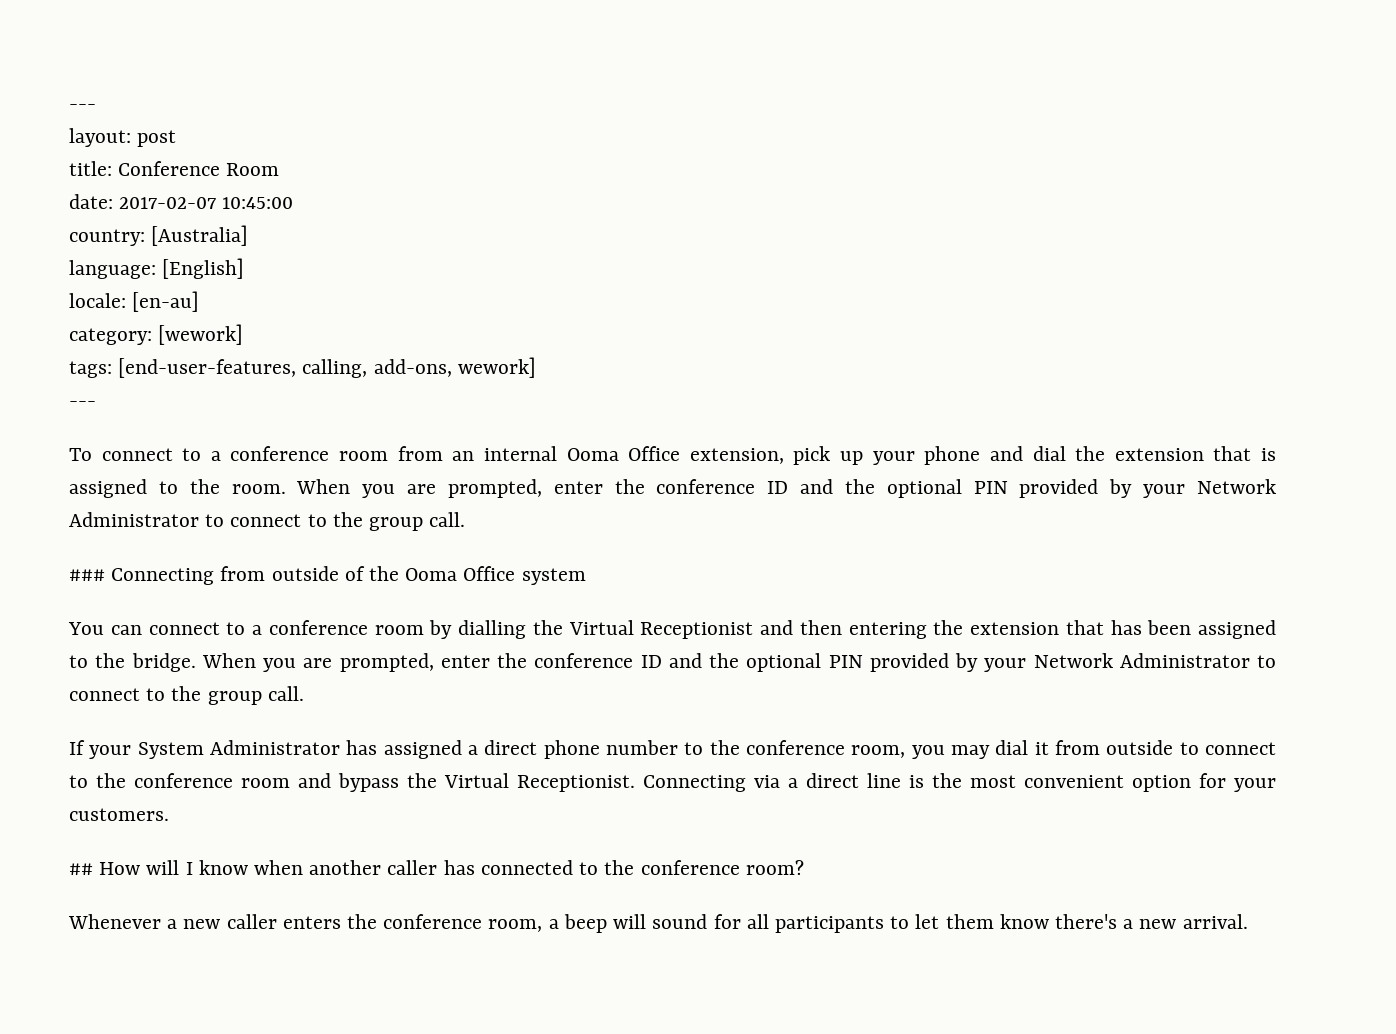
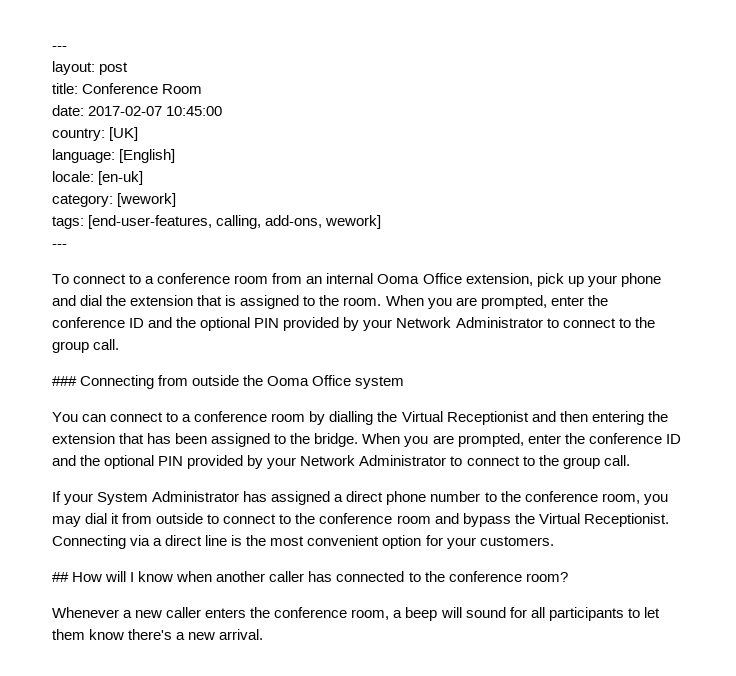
- country: [Australia]
+ country: [UK]
- locale: [en-au]
+ locale: [en-uk]
- ### Connecting from outside of the Ooma Office system
+ ### Connecting from outside the Ooma Office system

